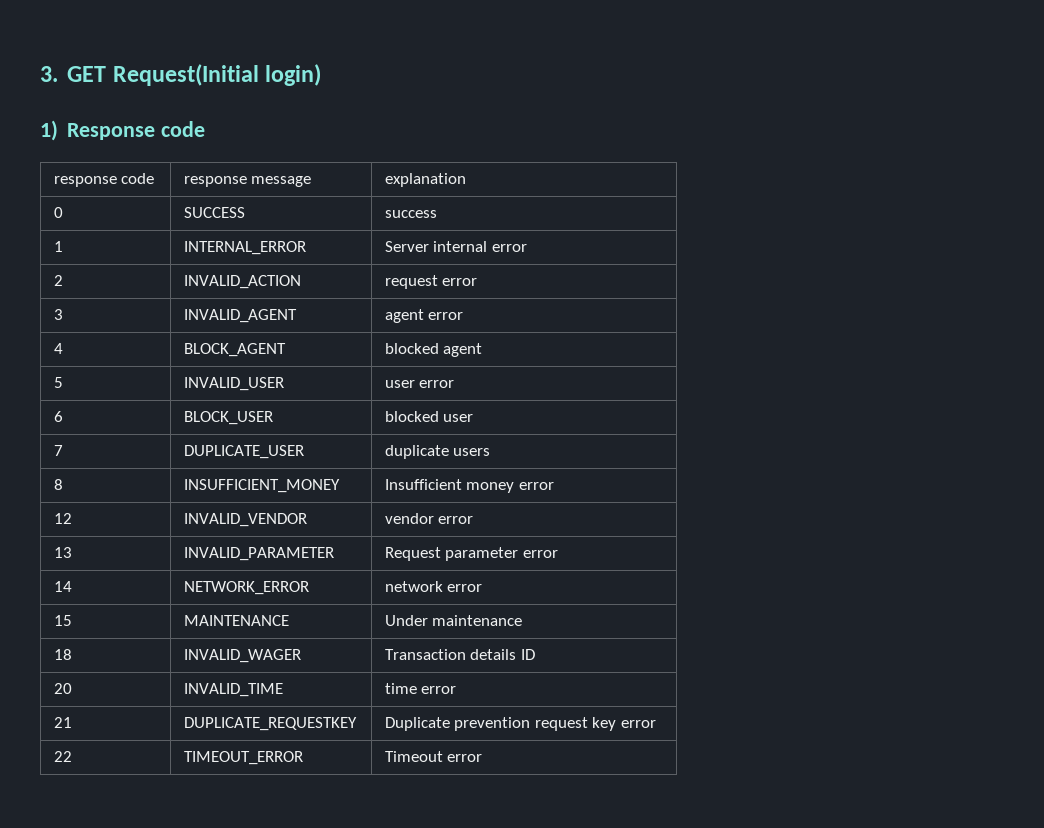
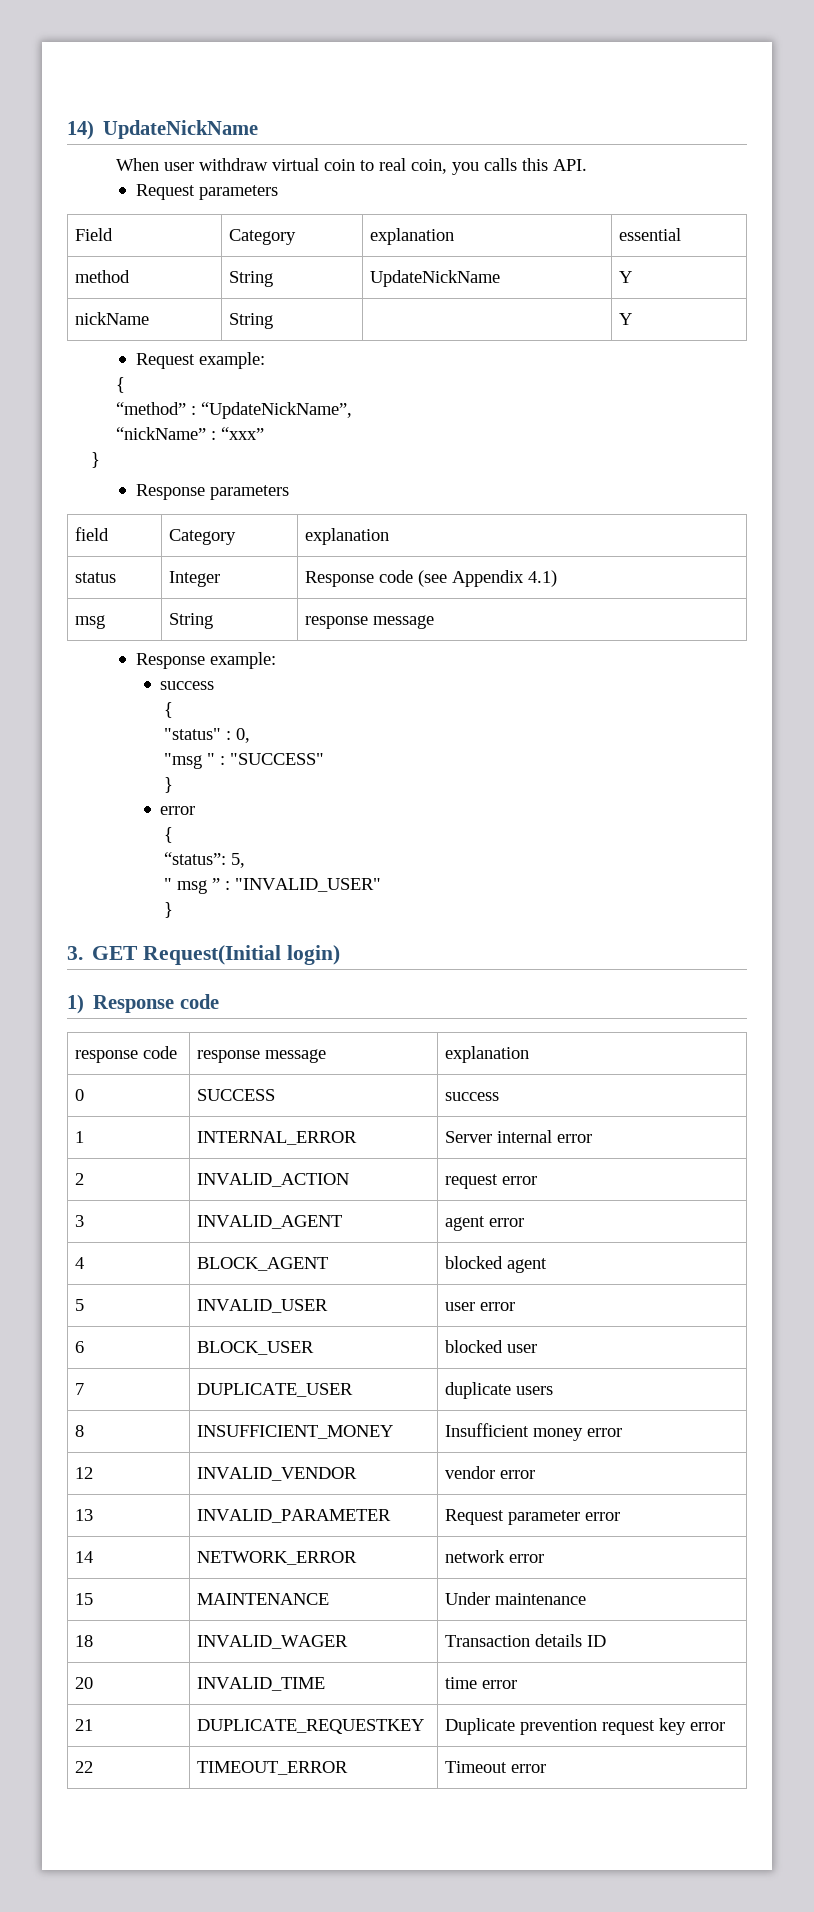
+ 14) UpdateNickName
+ When user withdraw virtual coin to real coin, you calls this API.
+ Request parameters
+ Field | Category | explanation | essential
+ method | String | UpdateNickName | Y
+ nickName | String | | Y
+ Request example:
+ {
+ “method” : “UpdateNickName”,
+ “nickName” : “xxx”
+ }
+ Response parameters
+ field | Category | explanation
+ status | Integer | Response code (see Appendix 4.1)
+ msg | String | response message
+ Response example:
+ success
+ {
+ "status" : 0,
+ "msg " : "SUCCESS"
+ }
+ error
+ {
+ “status”: 5,
+ " msg ” : "INVALID_USER"
+ }

